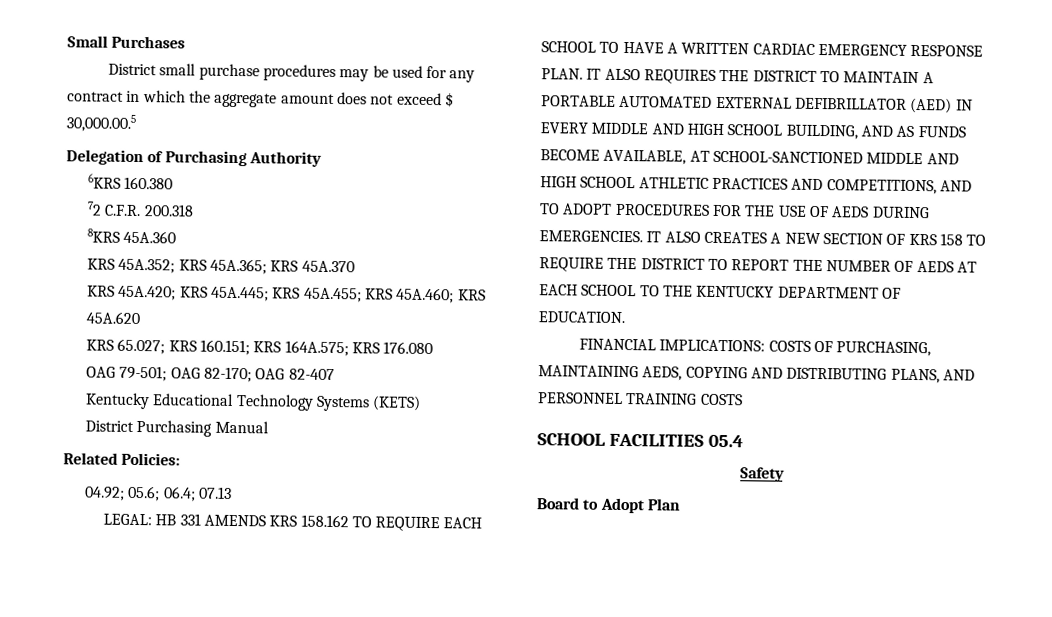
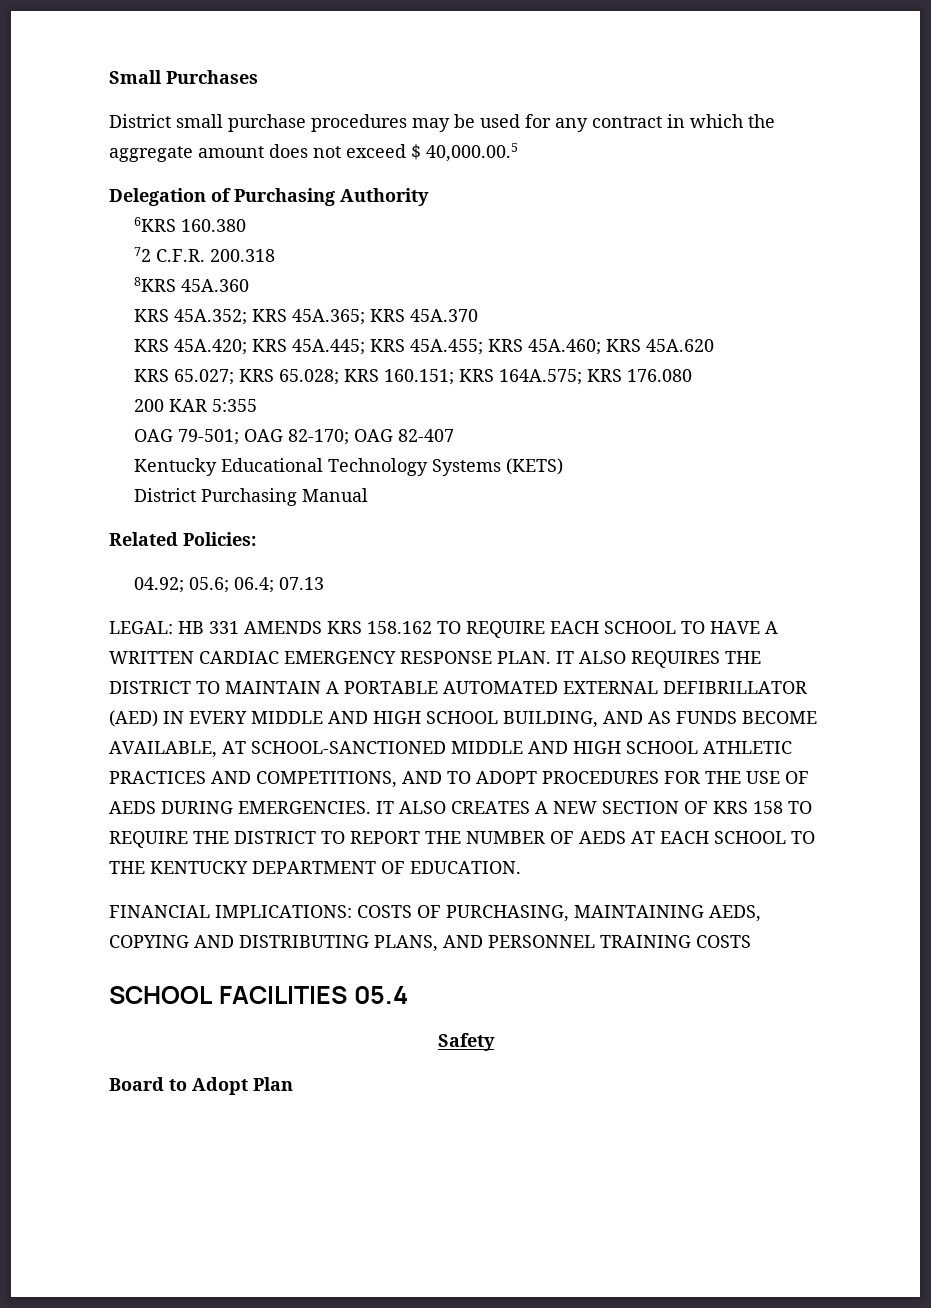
- District small purchase procedures may be used for any contract in which the aggregate amount does not exceed $ 30,000.00.5
+ District small purchase procedures may be used for any contract in which the aggregate amount does not exceed $ 40,000.00.5
- KRS 65.027; KRS 160.151; KRS 164A.575; KRS 176.080
+ KRS 65.027; KRS 65.028; KRS 160.151; KRS 164A.575; KRS 176.080
+ 200 KAR 5:355

